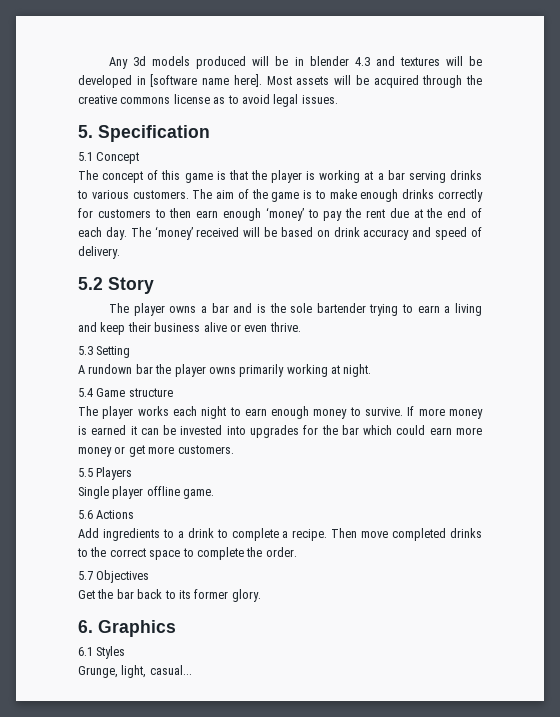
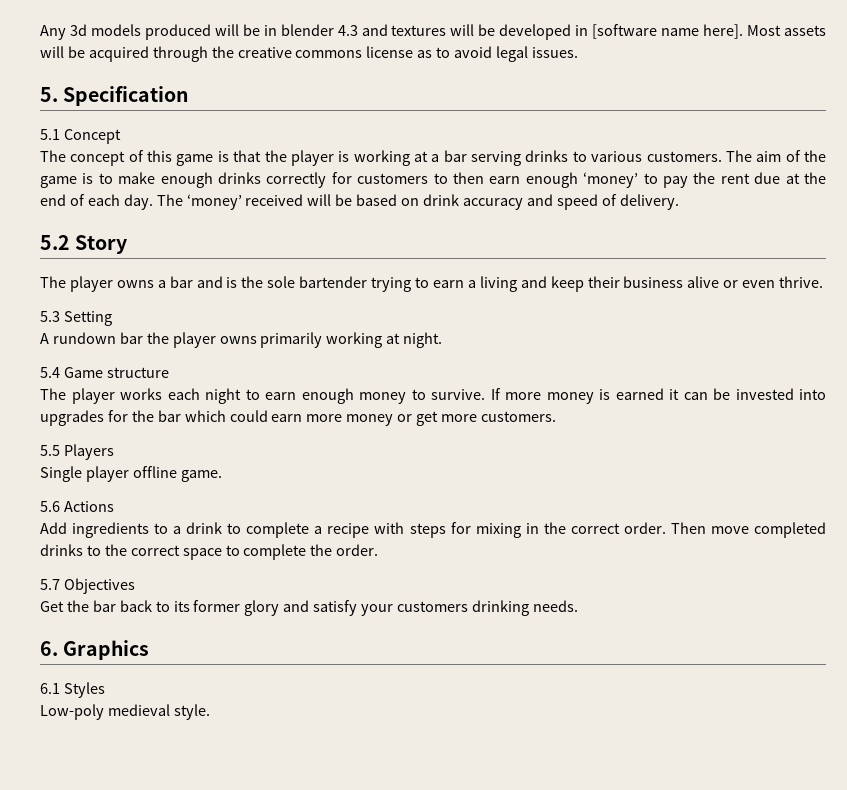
- Add ingredients to a drink to complete a recipe.
+ Add ingredients to a drink to complete a recipe with steps for mixing in the correct order.
- Get the bar back to its former glory.
+ Get the bar back to its former glory and satisfy your customers drinking needs.
- Grunge, light, casual...
+ Low-poly medieval style.

